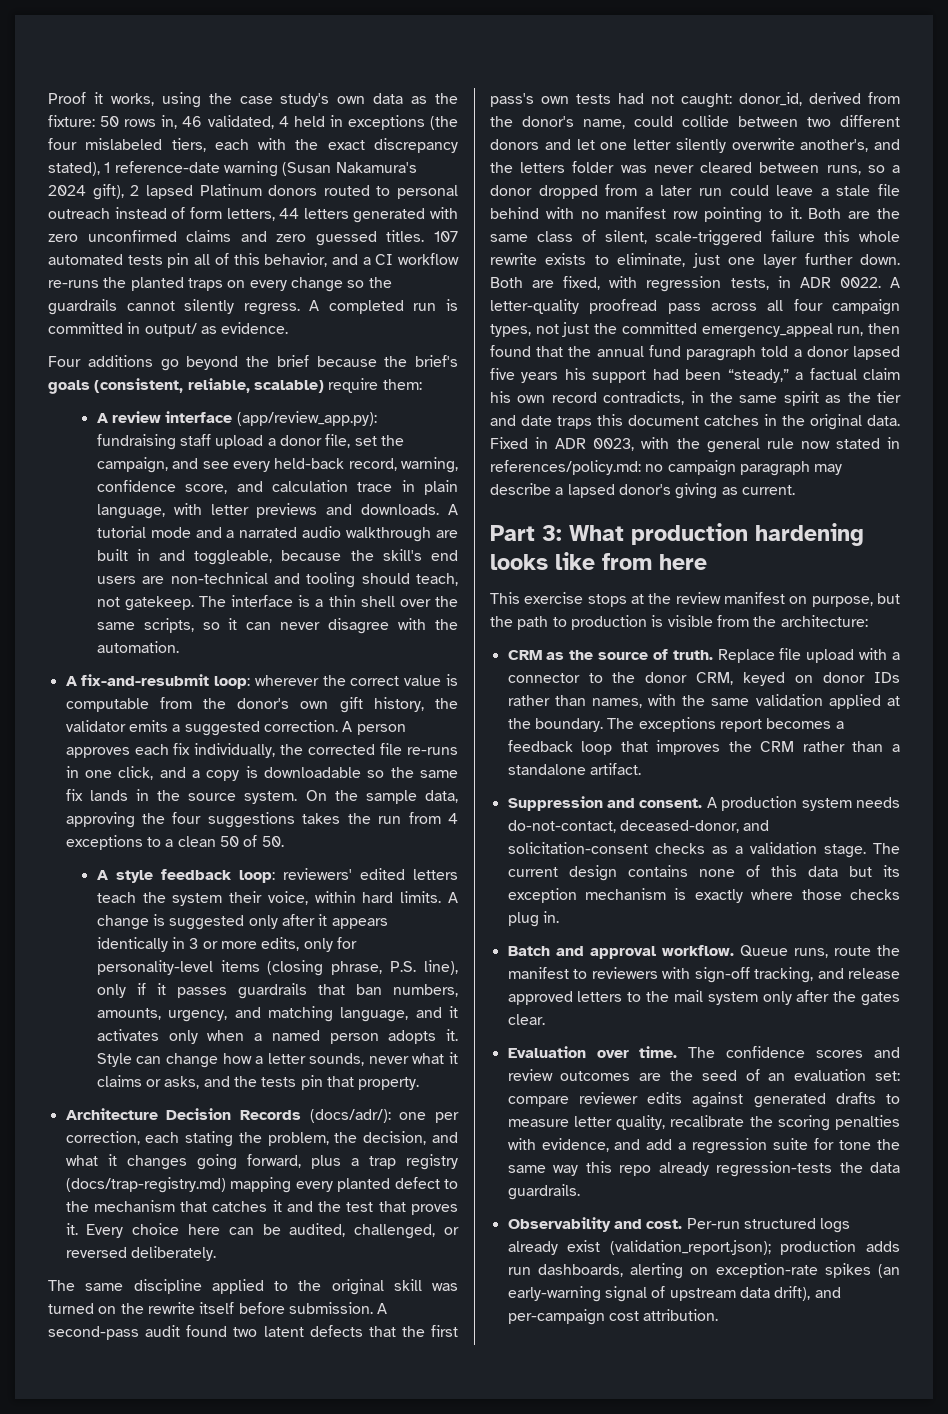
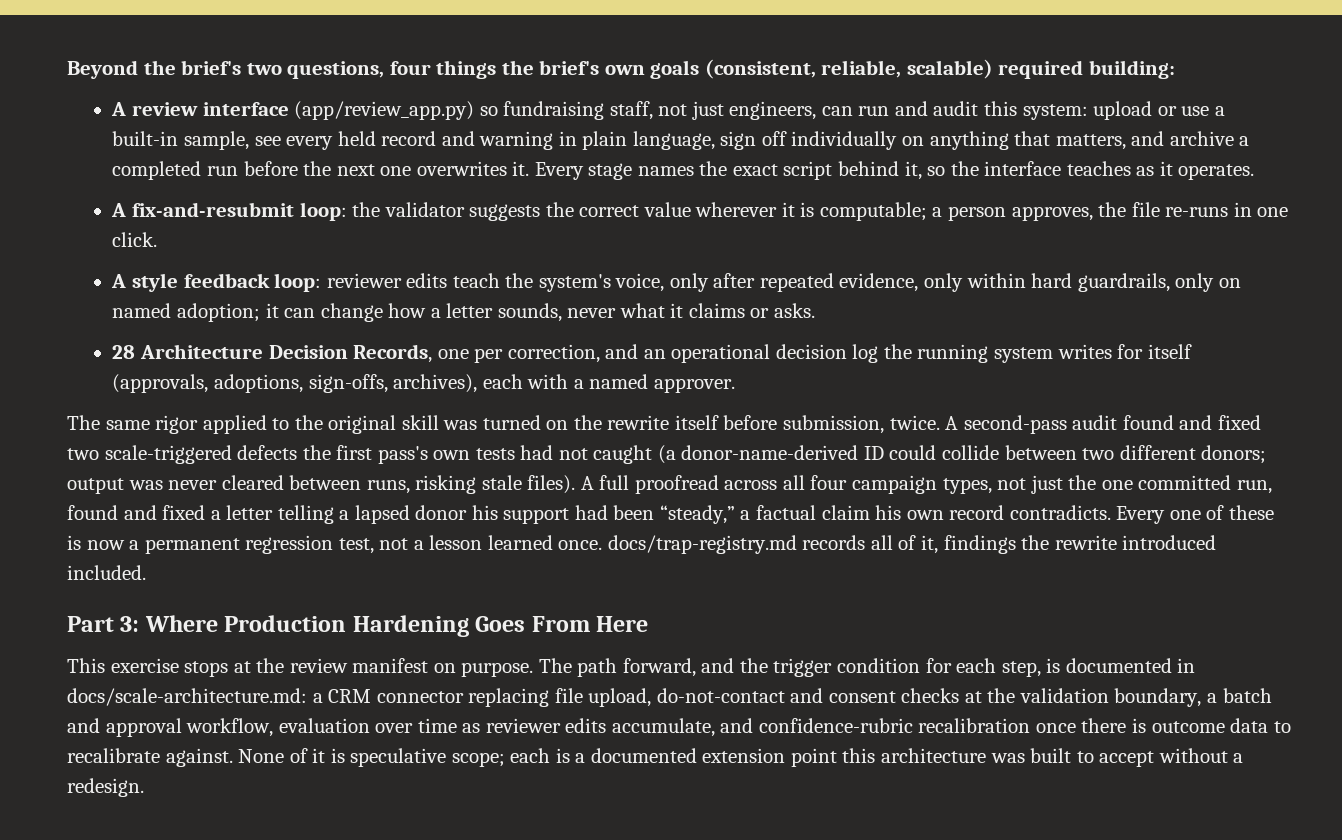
- Proof it works, using the case study's own data as the fixture: 50 rows in, 46 validated, 4 held in exceptions (the four mislabeled tiers, each with the exact discrepancy stated), 1 reference-date warning (Susan Nakamura's 2024 gift), 2 lapsed Platinum donors routed to personal outreach instead of form letters, 44 letters generated with zero unconfirmed claims and zero guessed titles. 107 automated tests pin all of this behavior, and a CI workflow re-runs the planted traps on every change so the guardrails cannot silently regress. A completed run is committed in output/ as evidence.
- Four additions go beyond the brief because the brief's goals (consistent, reliable, scalable) require them:
+ Beyond the brief's two questions, four things the brief's own goals (consistent, reliable, scalable) required building:
- A review interface (app/review_app.py): fundraising staff upload a donor file, set the campaign, and see every held-back record, warning, confidence score, and calculation trace in plain language, with letter previews and downloads. A tutorial mode and a narrated audio walkthrough are built in and toggleable, because the skill's end users are non-technical and tooling should teach, not gatekeep. The interface is a thin shell over the same scripts, so it can never disagree with the automation.
- A fix-and-resubmit loop: wherever the correct value is computable from the donor's own gift history, the validator emits a suggested correction. A person approves each fix individually, the corrected file re-runs in one click, and a copy is downloadable so the same fix lands in the source system. On the sample data, approving the four suggestions takes the run from 4 exceptions to a clean 50 of 50.
- A style feedback loop: reviewers' edited letters teach the system their voice, within hard limits. A change is suggested only after it appears identically in 3 or more edits, only for personality-level items (closing phrase, P.S. line), only if it passes guardrails that ban numbers, amounts, urgency, and matching language, and it activates only when a named person adopts it. Style can change how a letter sounds, never what it claims or asks, and the tests pin that property.
- Architecture Decision Records (docs/adr/): one per correction, each stating the problem, the decision, and what it changes going forward, plus a trap registry (docs/trap-registry.md) mapping every planted defect to the mechanism that catches it and the test that proves it. Every choice here can be audited, challenged, or reversed deliberately.
+ A review interface (app/review_app.py) so fundraising staff, not just engineers, can run and audit this system: upload or use a built-in sample, see every held record and warning in plain language, sign off individually on anything that matters, and archive a completed run before the next one overwrites it. Every stage names the exact script behind it, so the interface teaches as it operates.
+ A fix-and-resubmit loop: the validator suggests the correct value wherever it is computable; a person approves, the file re-runs in one click.
+ A style feedback loop: reviewer edits teach the system's voice, only after repeated evidence, only within hard guardrails, only on named adoption; it can change how a letter sounds, never what it claims or asks.
+ 28 Architecture Decision Records, one per correction, and an operational decision log the running system writes for itself (approvals, adoptions, sign-offs, archives), each with a named approver.
- The same discipline applied to the original skill was turned on the rewrite itself before submission.
+ The same rigor applied to the original skill was turned on the rewrite itself before submission, twice.
- A second-pass audit found two latent defects that the first pass's own tests had not caught: donor_id, derived from the donor's name, could collide between two different donors and let one letter silently overwrite another's, and the letters folder was never cleared between runs, so a donor dropped from a later run could leave a stale file behind with no manifest row pointing to it. Both are the same class of silent, scale-triggered failure this whole rewrite exists to eliminate, just one layer further down. Both are fixed, with regression tests, in ADR 0022. A letter-quality proofread pass across all four campaign types, not just the committed emergency_appeal run, then found that the annual fund paragraph told a donor lapsed five years his support had been “steady,” a factual claim his own record contradicts, in the same spirit as the tier and date traps this document catches in the original data. Fixed in ADR 0023, with the general rule now stated in references/policy.md: no campaign paragraph may describe a lapsed donor's giving as current.
- Part 3: What production hardening looks like from here
+ A second-pass audit found and fixed two scale-triggered defects the first pass's own tests had not caught (a donor-name-derived ID could collide between two different donors; output was never cleared between runs, risking stale files). A full proofread across all four campaign types, not just the one committed run, found and fixed a letter telling a lapsed donor his support had been “steady,” a factual claim his own record contradicts. Every one of these is now a permanent regression test, not a lesson learned once. docs/trap-registry.md records all of it, findings the rewrite introduced included.
+ Part 3: Where Production Hardening Goes From Here
- This exercise stops at the review manifest on purpose, but the path to production is visible from the architecture:
- CRM as the source of truth. Replace file upload with a connector to the donor CRM, keyed on donor IDs rather than names, with the same validation applied at the boundary. The exceptions report becomes a feedback loop that improves the CRM rather than a standalone artifact.
- Suppression and consent. A production system needs do-not-contact, deceased-donor, and solicitation-consent checks as a validation stage. The current design contains none of this data but its exception mechanism is exactly where those checks plug in.
- Batch and approval workflow. Queue runs, route the manifest to reviewers with sign-off tracking, and release approved letters to the mail system only after the gates clear.
- Evaluation over time. The confidence scores and review outcomes are the seed of an evaluation set: compare reviewer edits against generated drafts to measure letter quality, recalibrate the scoring penalties with evidence, and add a regression suite for tone the same way this repo already regression-tests the data guardrails.
- Observability and cost. Per-run structured logs already exist (validation_report.json); production adds run dashboards, alerting on exception-rate spikes (an early-warning signal of upstream data drift), and per-campaign cost attribution.
+ This exercise stops at the review manifest on purpose. The path forward, and the trigger condition for each step, is documented in docs/scale-architecture.md: a CRM connector replacing file upload, do-not-contact and consent checks at the validation boundary, a batch and approval workflow, evaluation over time as reviewer edits accumulate, and confidence-rubric recalibration once there is outcome data to recalibrate against. None of it is speculative scope; each is a documented extension point this architecture was built to accept without a redesign.

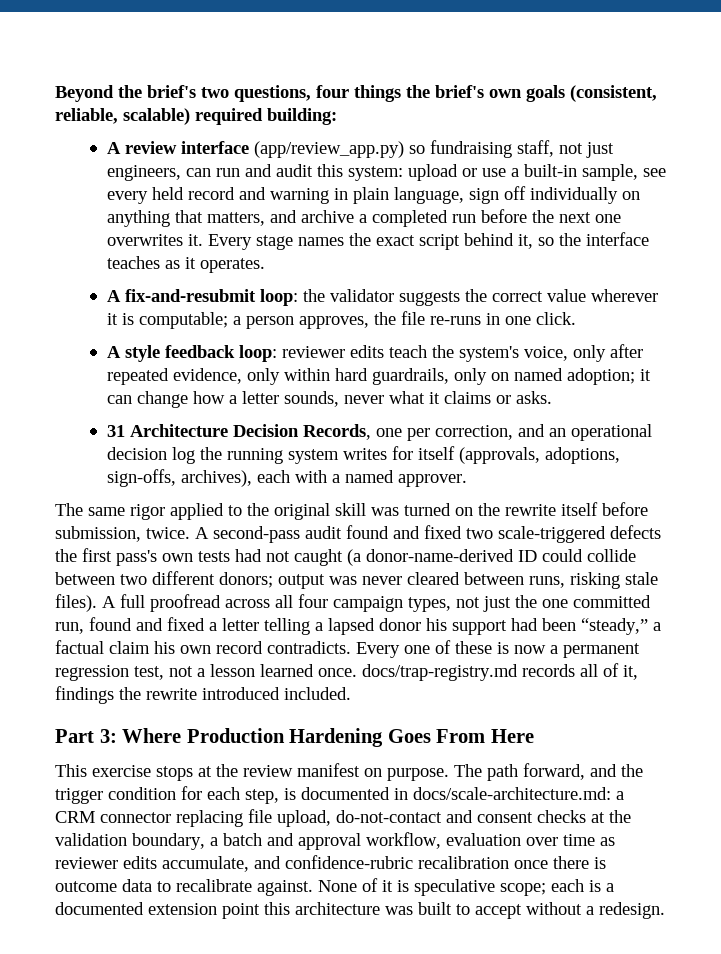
- 28 Architecture Decision Records, one per correction, and an operational decision log the running system writes for itself (approvals, adoptions, sign-offs, archives), each with a named approver.
+ 31 Architecture Decision Records, one per correction, and an operational decision log the running system writes for itself (approvals, adoptions, sign-offs, archives), each with a named approver.

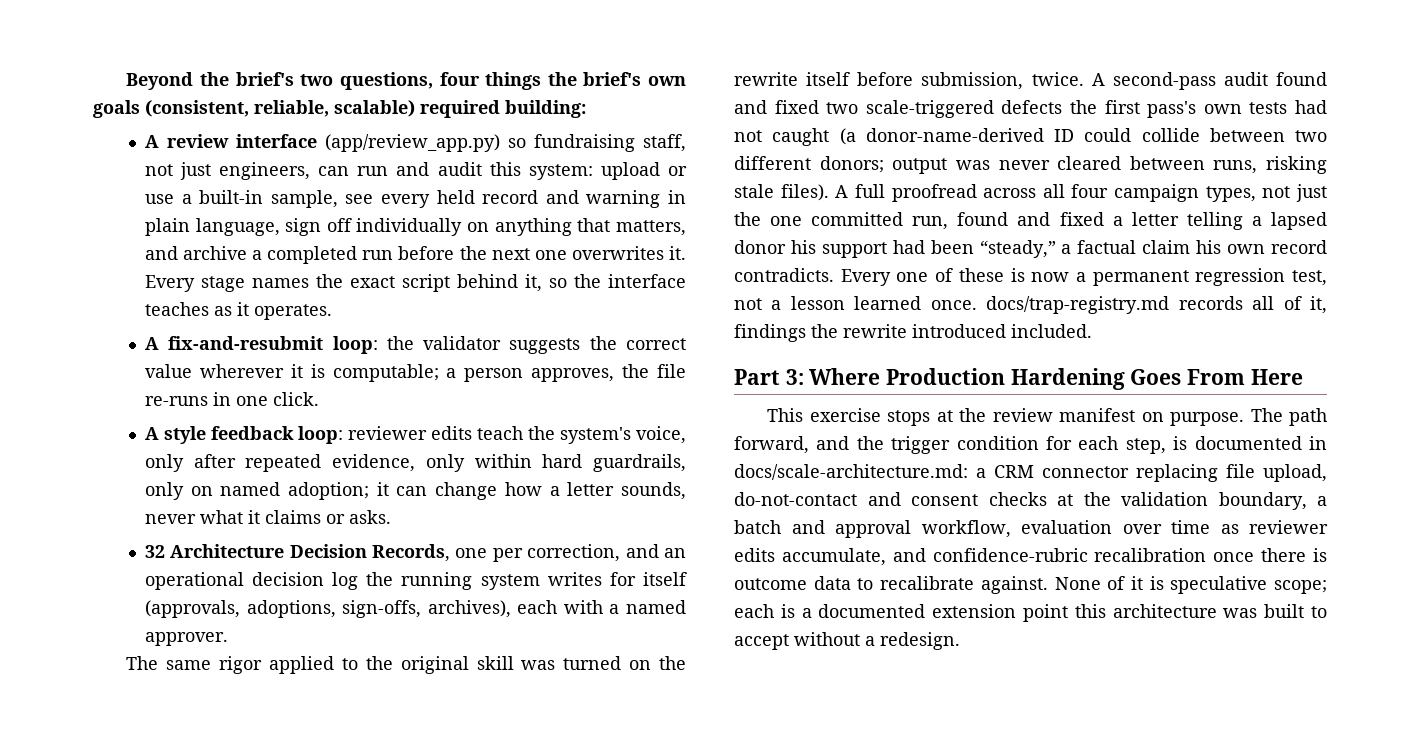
- 31 Architecture Decision Records, one per correction, and an operational decision log the running system writes for itself (approvals, adoptions, sign-offs, archives), each with a named approver.
+ 32 Architecture Decision Records, one per correction, and an operational decision log the running system writes for itself (approvals, adoptions, sign-offs, archives), each with a named approver.

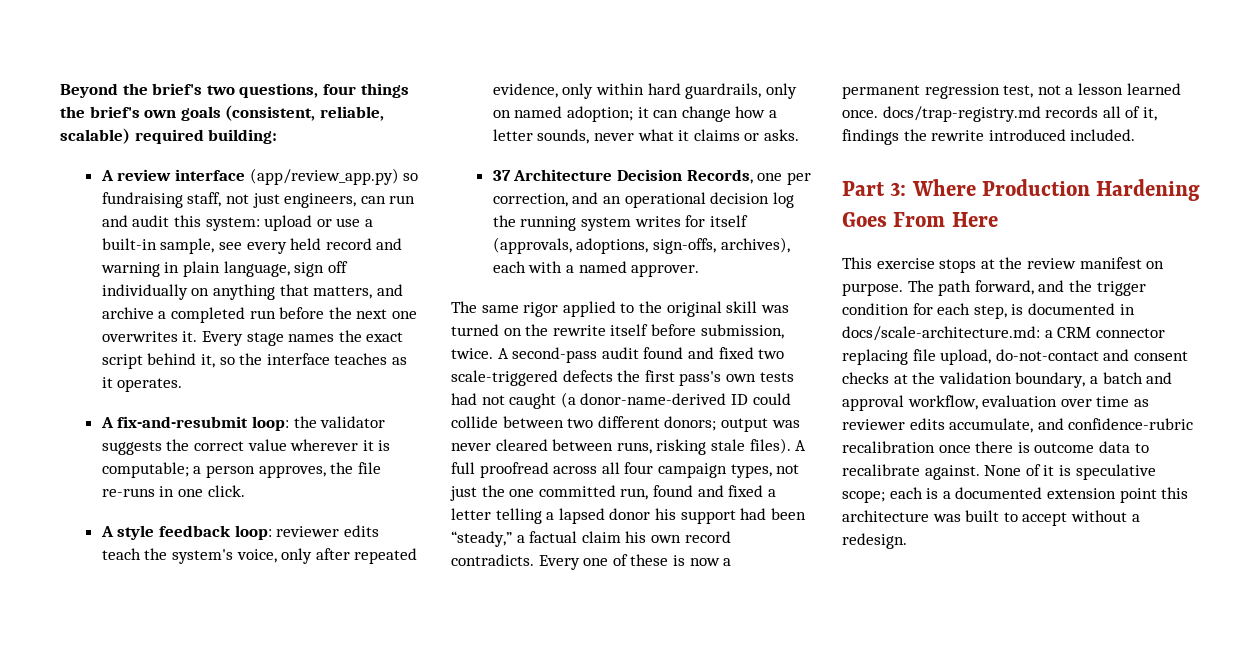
- 32 Architecture Decision Records, one per correction, and an operational decision log the running system writes for itself (approvals, adoptions, sign-offs, archives), each with a named approver.
+ 37 Architecture Decision Records, one per correction, and an operational decision log the running system writes for itself (approvals, adoptions, sign-offs, archives), each with a named approver.

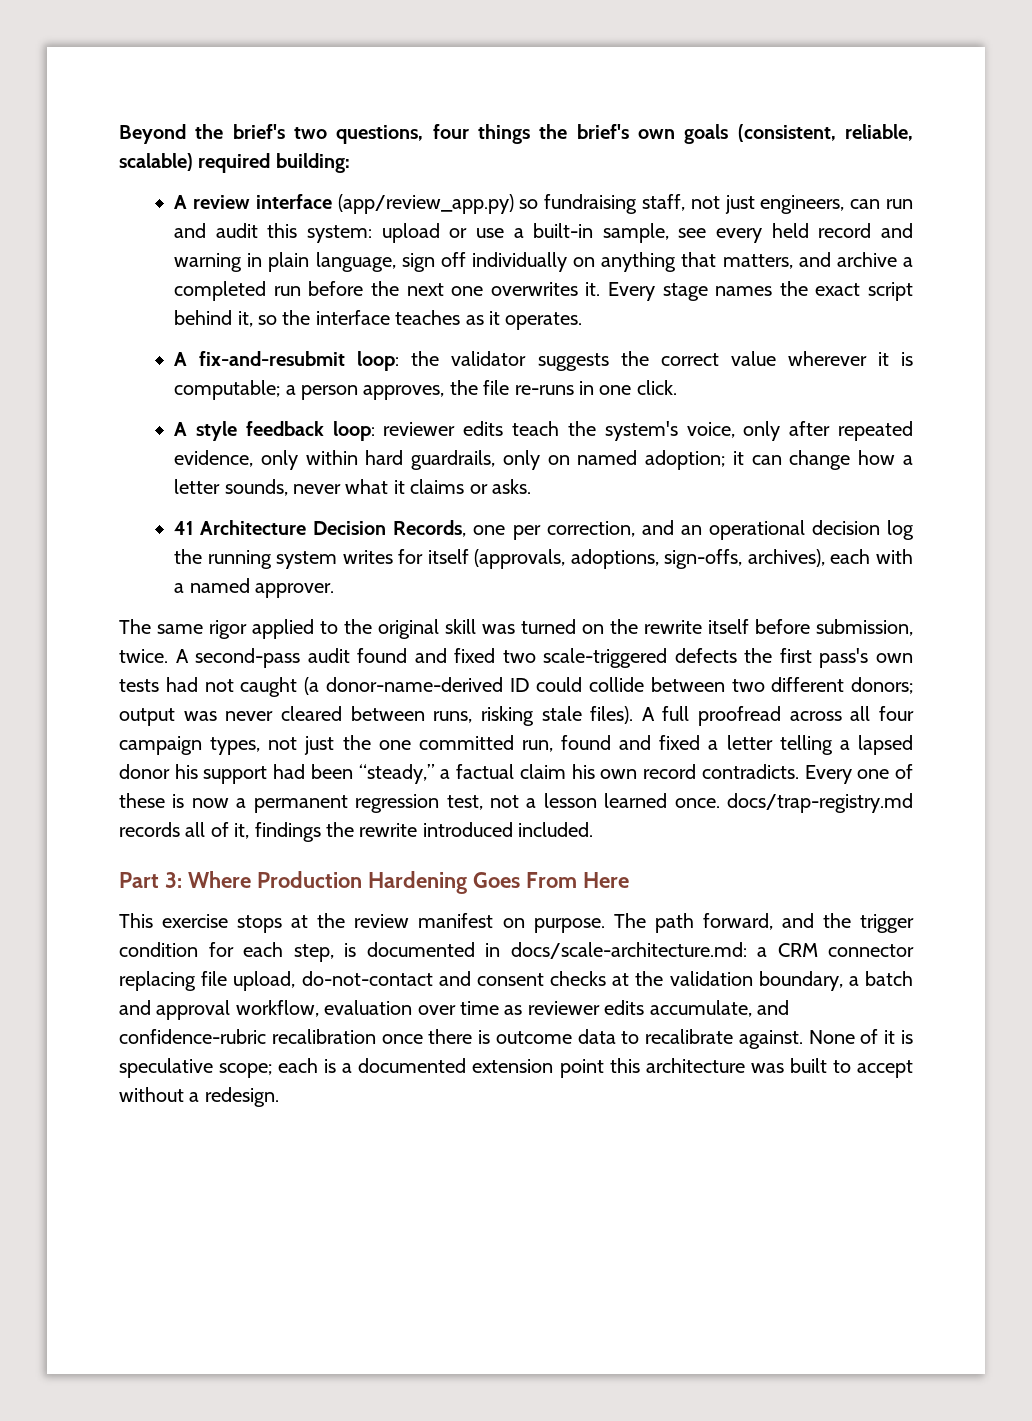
- 37 Architecture Decision Records, one per correction, and an operational decision log the running system writes for itself (approvals, adoptions, sign-offs, archives), each with a named approver.
+ 41 Architecture Decision Records, one per correction, and an operational decision log the running system writes for itself (approvals, adoptions, sign-offs, archives), each with a named approver.

